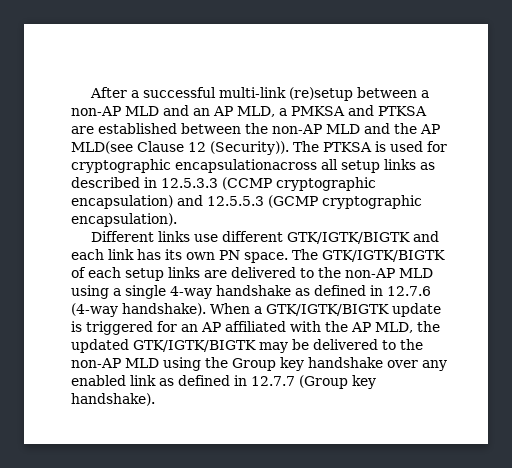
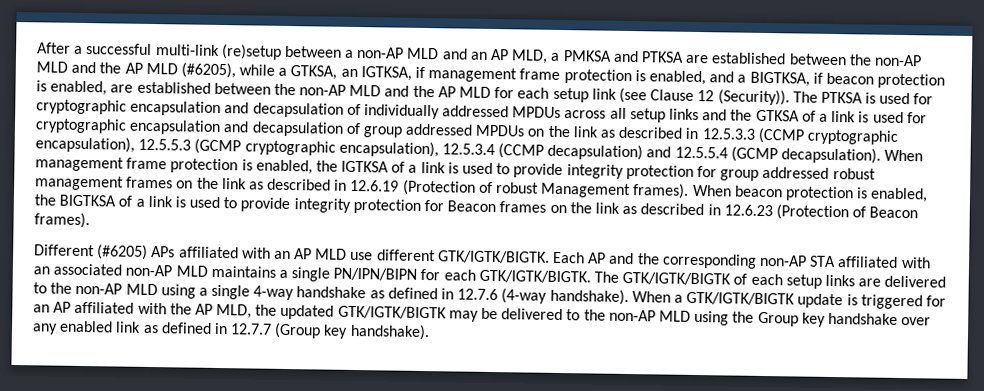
- After a successful multi-link (re)setup between a non-AP MLD and an AP MLD, a PMKSA and PTKSA are established between the non-AP MLD and the AP MLD(see Clause 12 (Security)).
+ After a successful multi-link (re)setup between a non-AP MLD and an AP MLD, a PMKSA and PTKSA are established between the non-AP MLD and the AP MLD (#6205), while a GTKSA, an IGTKSA, if management frame protection is enabled, and a BIGTKSA, if beacon protection is enabled, are established between the non-AP MLD and the AP MLD for each setup link (see Clause 12 (Security)).
- The PTKSA is used for cryptographic encapsulationacross all setup links as described in 12.5.3.3 (CCMP cryptographic encapsulation) and 12.5.5.3 (GCMP cryptographic encapsulation).
- Different links use different GTK/IGTK/BIGTK and each link has its own PN space.
+ The PTKSA is used for cryptographic encapsulation and decapsulation of individually addressed MPDUs across all setup links and the GTKSA of a link is used for cryptographic encapsulation and decapsulation of group addressed MPDUs on the link as described in 12.5.3.3 (CCMP cryptographic encapsulation), 12.5.5.3 (GCMP cryptographic encapsulation), 12.5.3.4 (CCMP decapsulation) and 12.5.5.4 (GCMP decapsulation). When management frame protection is enabled, the IGTKSA of a link is used to provide integrity protection for group addressed robust management frames on the link as described in 12.6.19 (Protection of robust Management frames). When beacon protection is enabled, the BIGTKSA of a link is used to provide integrity protection for Beacon frames on the link as described in 12.6.23 (Protection of Beacon frames).
+ Different (#6205) APs affiliated with an AP MLD use different GTK/IGTK/BIGTK. Each AP and the corresponding non-AP STA affiliated with an associated non-AP MLD maintains a single PN/IPN/BIPN for each GTK/IGTK/BIGTK.

